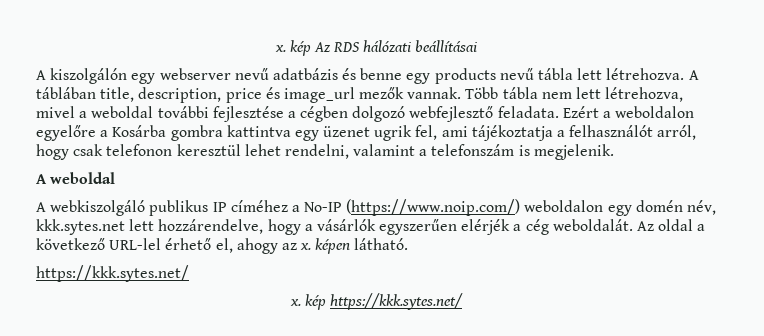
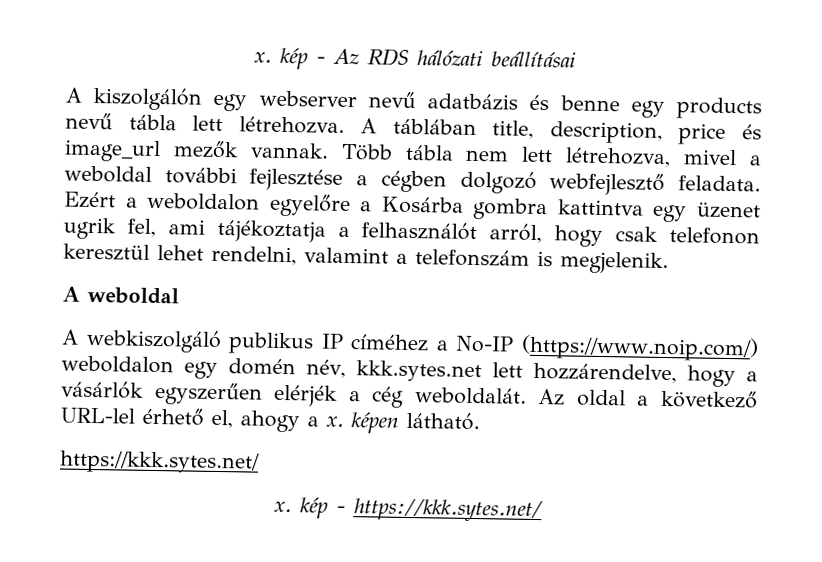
- x. kép Az RDS hálózati beállításai
+ x. kép - Az RDS hálózati beállításai
- Az oldal a következő URL-lel érhető el, ahogy az x. képen látható.
+ Az oldal a következő URL-lel érhető el, ahogy a x. képen látható.
- x. kép https://kkk.sytes.net/
+ x. kép - https://kkk.sytes.net/

